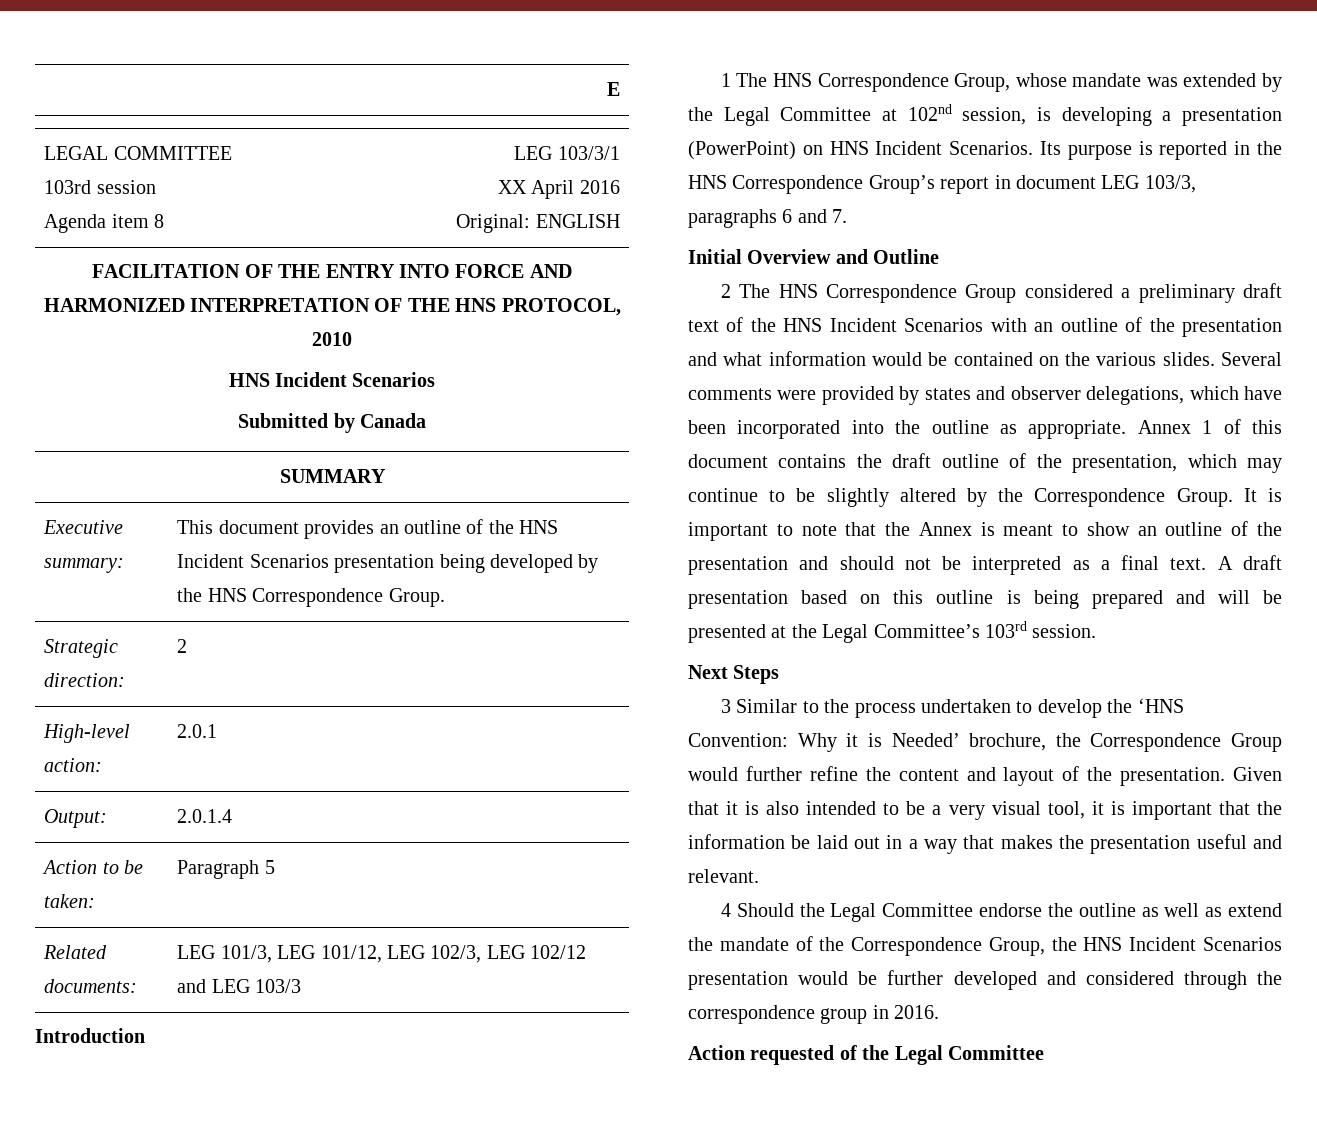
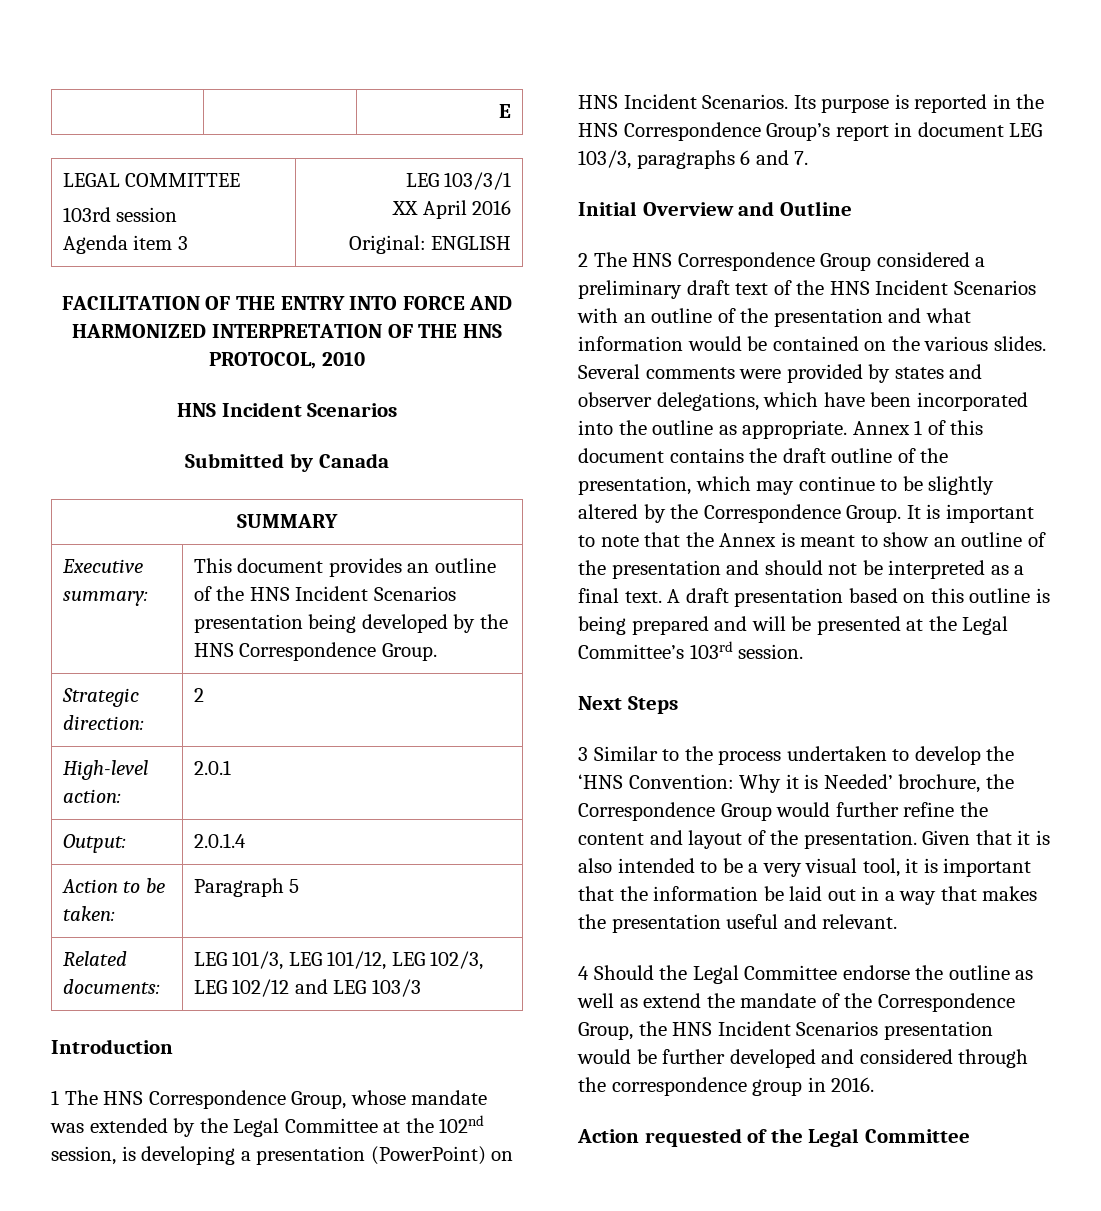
  LEGAL COMMITTEE
  103rd session
- Agenda item 8 | LEG 103/3/1
+ Agenda item 3 | LEG 103/3/1
- 1 The HNS Correspondence Group, whose mandate was extended by the Legal Committee at 102nd session, is developing a presentation (PowerPoint) on HNS Incident Scenarios.
+ 1 The HNS Correspondence Group, whose mandate was extended by the Legal Committee at the 102nd session, is developing a presentation (PowerPoint) on HNS Incident Scenarios.

